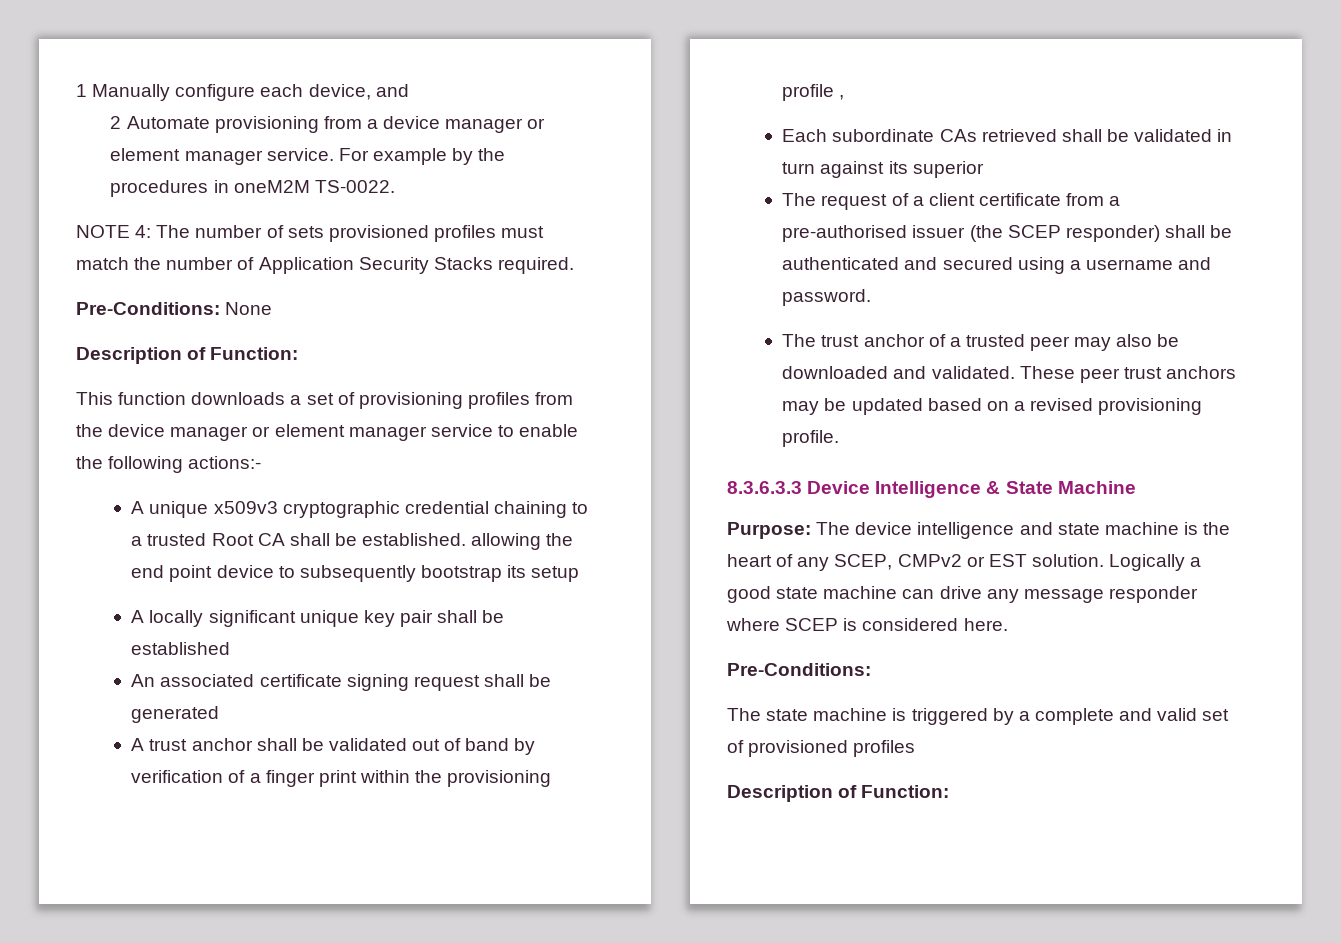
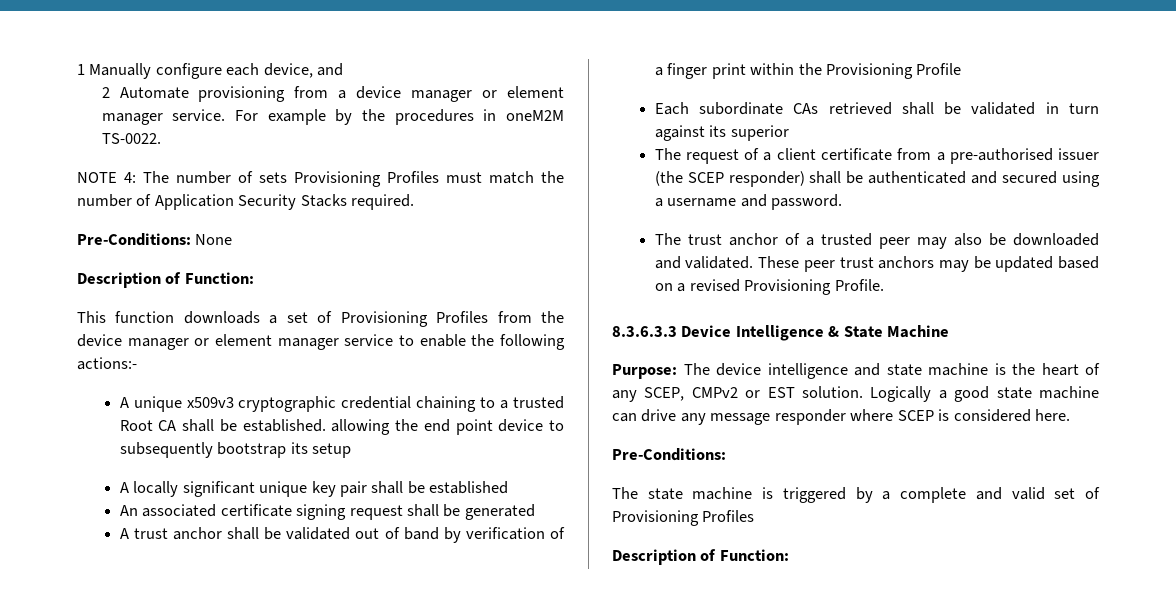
- NOTE 4: The number of sets provisioned profiles must match the number of Application Security Stacks required.
+ NOTE 4: The number of sets Provisioning Profiles must match the number of Application Security Stacks required.
- This function downloads a set of provisioning profiles from the device manager or element manager service to enable the following actions:-
+ This function downloads a set of Provisioning Profiles from the device manager or element manager service to enable the following actions:-
- A trust anchor shall be validated out of band by verification of a finger print within the provisioning profile ,
+ A trust anchor shall be validated out of band by verification of a finger print within the Provisioning Profile
- These peer trust anchors may be updated based on a revised provisioning profile.
+ These peer trust anchors may be updated based on a revised Provisioning Profile.
- The state machine is triggered by a complete and valid set of provisioned profiles
+ The state machine is triggered by a complete and valid set of Provisioning Profiles

